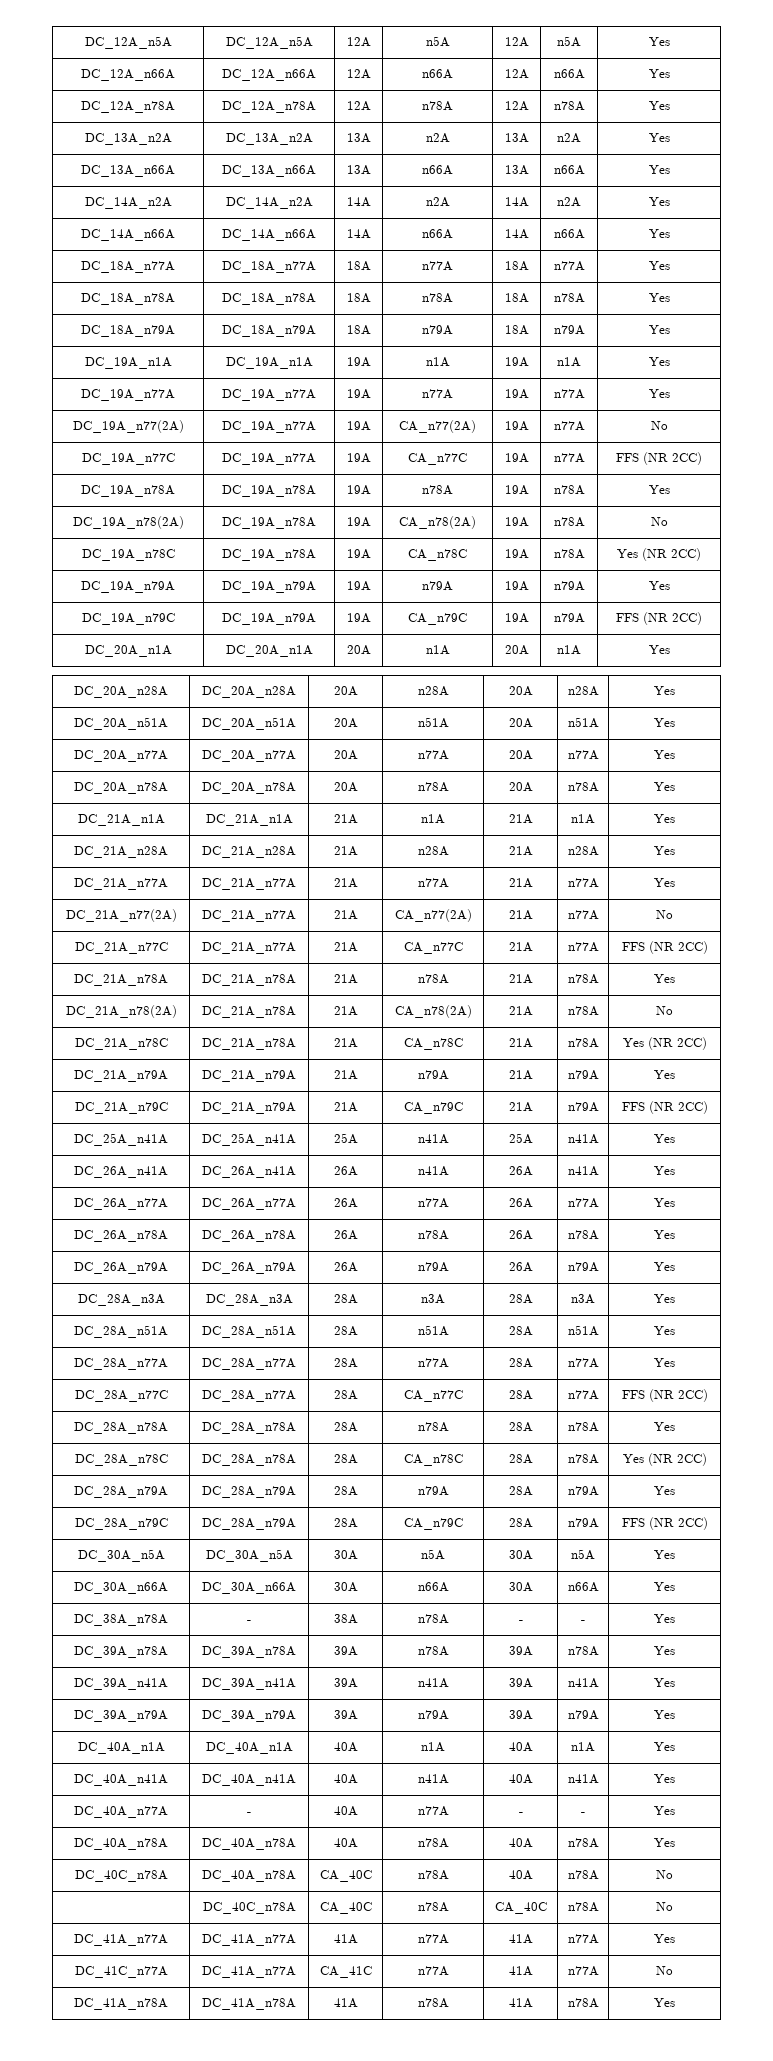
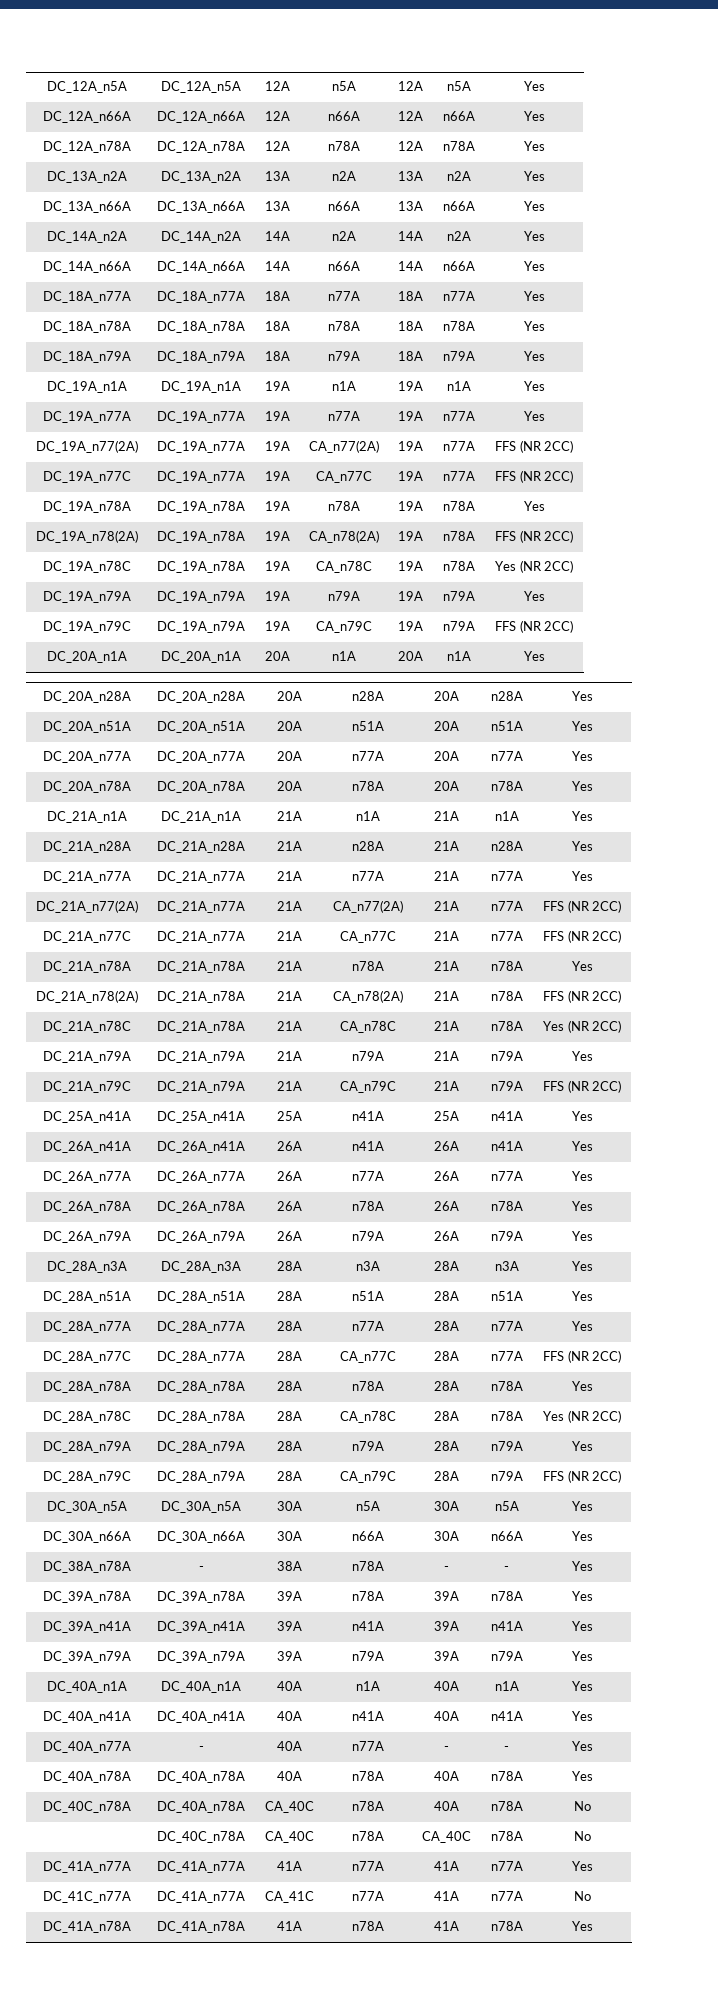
- DC_19A_n77(2A) | DC_19A_n77A | 19A | CA_n77(2A) | 19A | n77A | No
+ DC_19A_n77(2A) | DC_19A_n77A | 19A | CA_n77(2A) | 19A | n77A | FFS (NR 2CC)
- DC_19A_n78(2A) | DC_19A_n78A | 19A | CA_n78(2A) | 19A | n78A | No
+ DC_19A_n78(2A) | DC_19A_n78A | 19A | CA_n78(2A) | 19A | n78A | FFS (NR 2CC)
- DC_21A_n77(2A) | DC_21A_n77A | 21A | CA_n77(2A) | 21A | n77A | No
+ DC_21A_n77(2A) | DC_21A_n77A | 21A | CA_n77(2A) | 21A | n77A | FFS (NR 2CC)
- DC_21A_n78(2A) | DC_21A_n78A | 21A | CA_n78(2A) | 21A | n78A | No
+ DC_21A_n78(2A) | DC_21A_n78A | 21A | CA_n78(2A) | 21A | n78A | FFS (NR 2CC)

